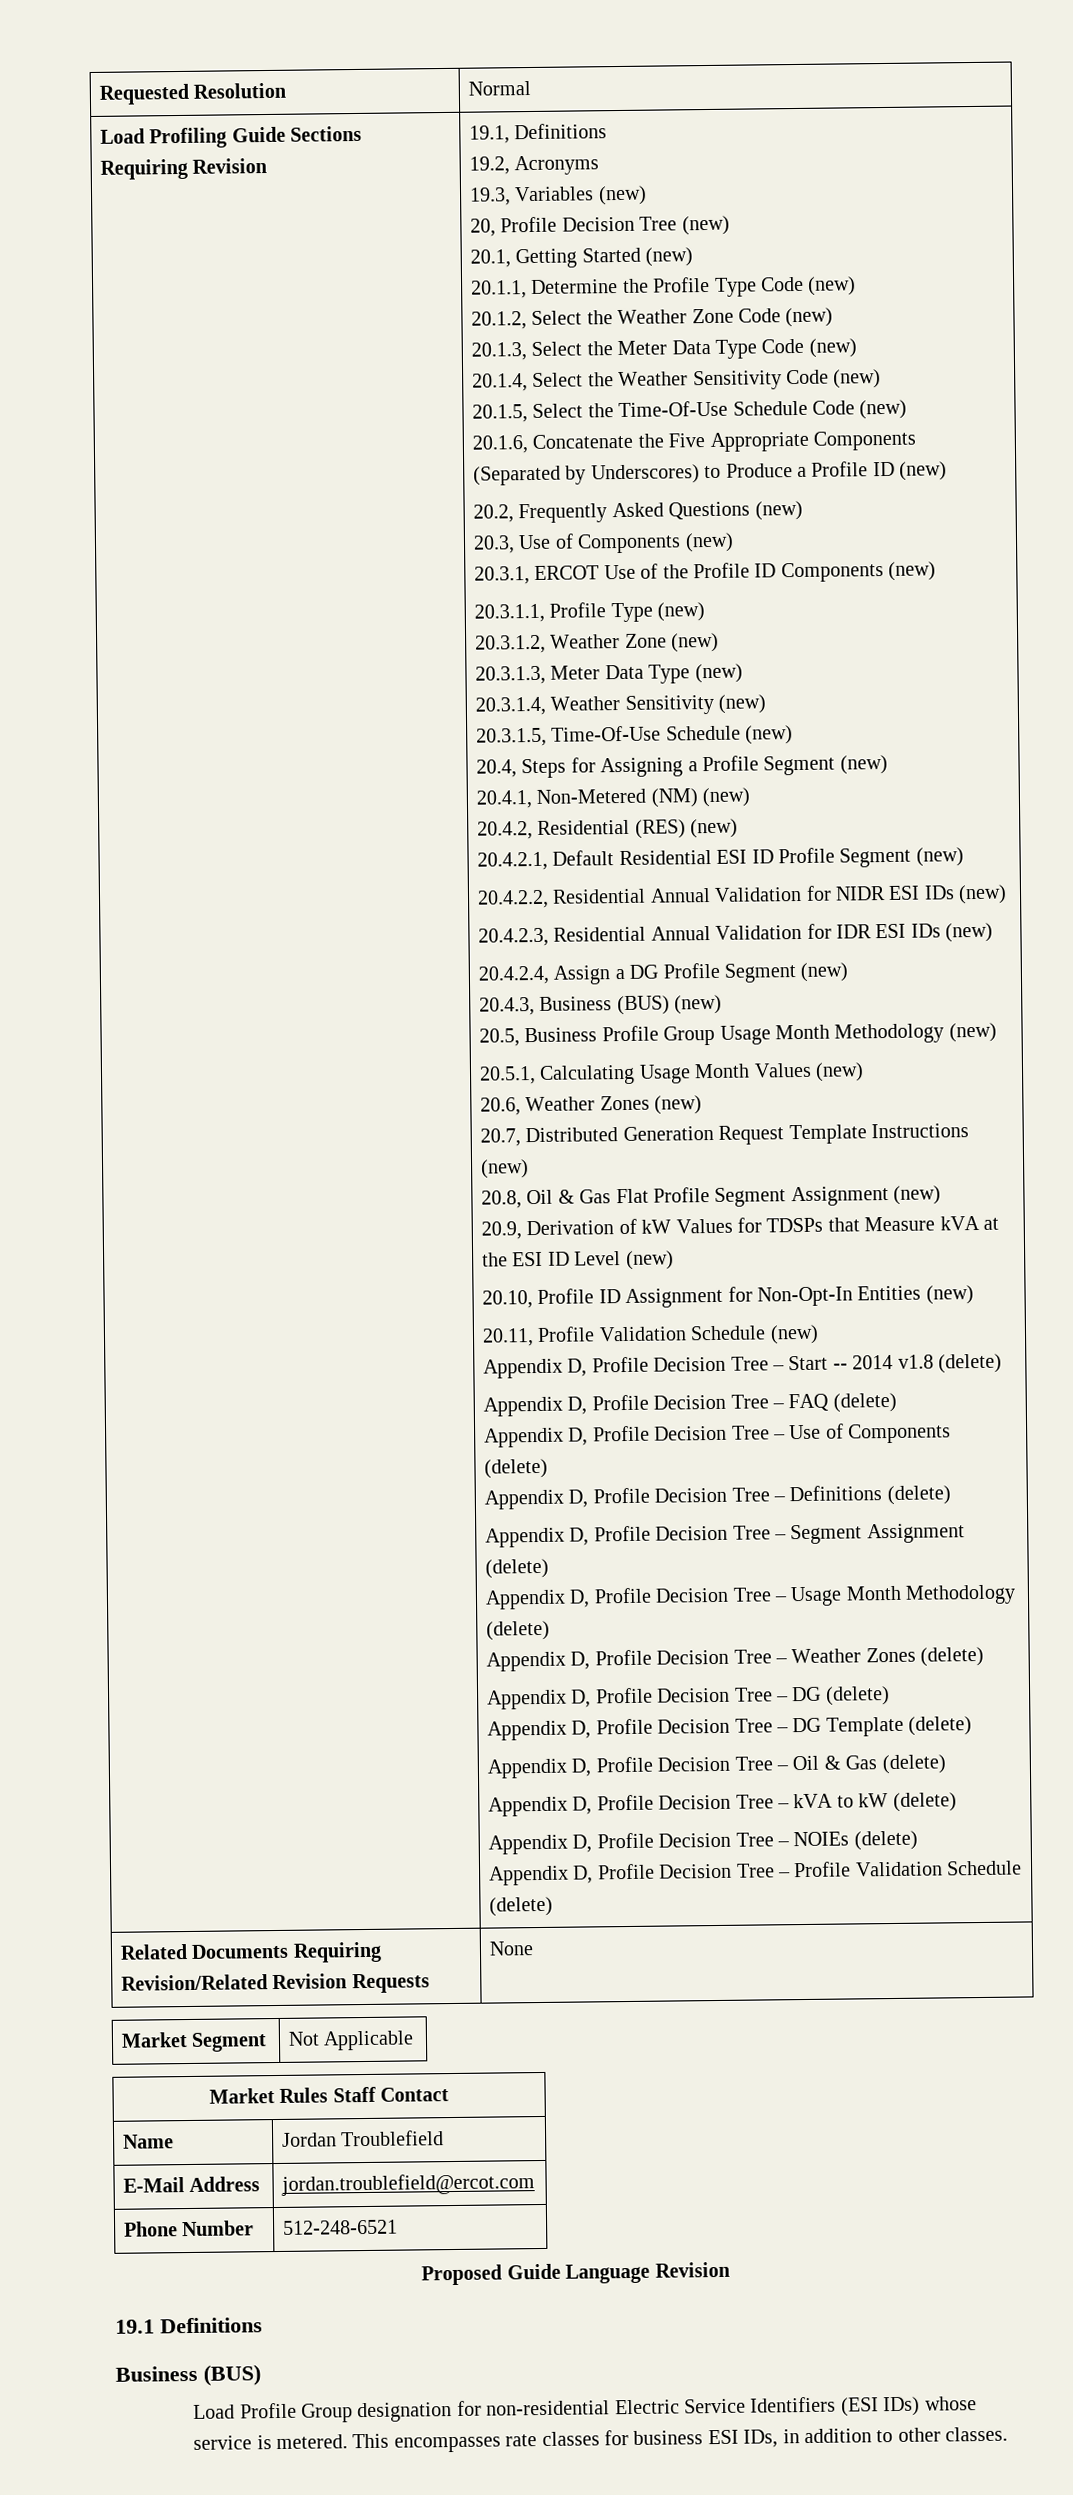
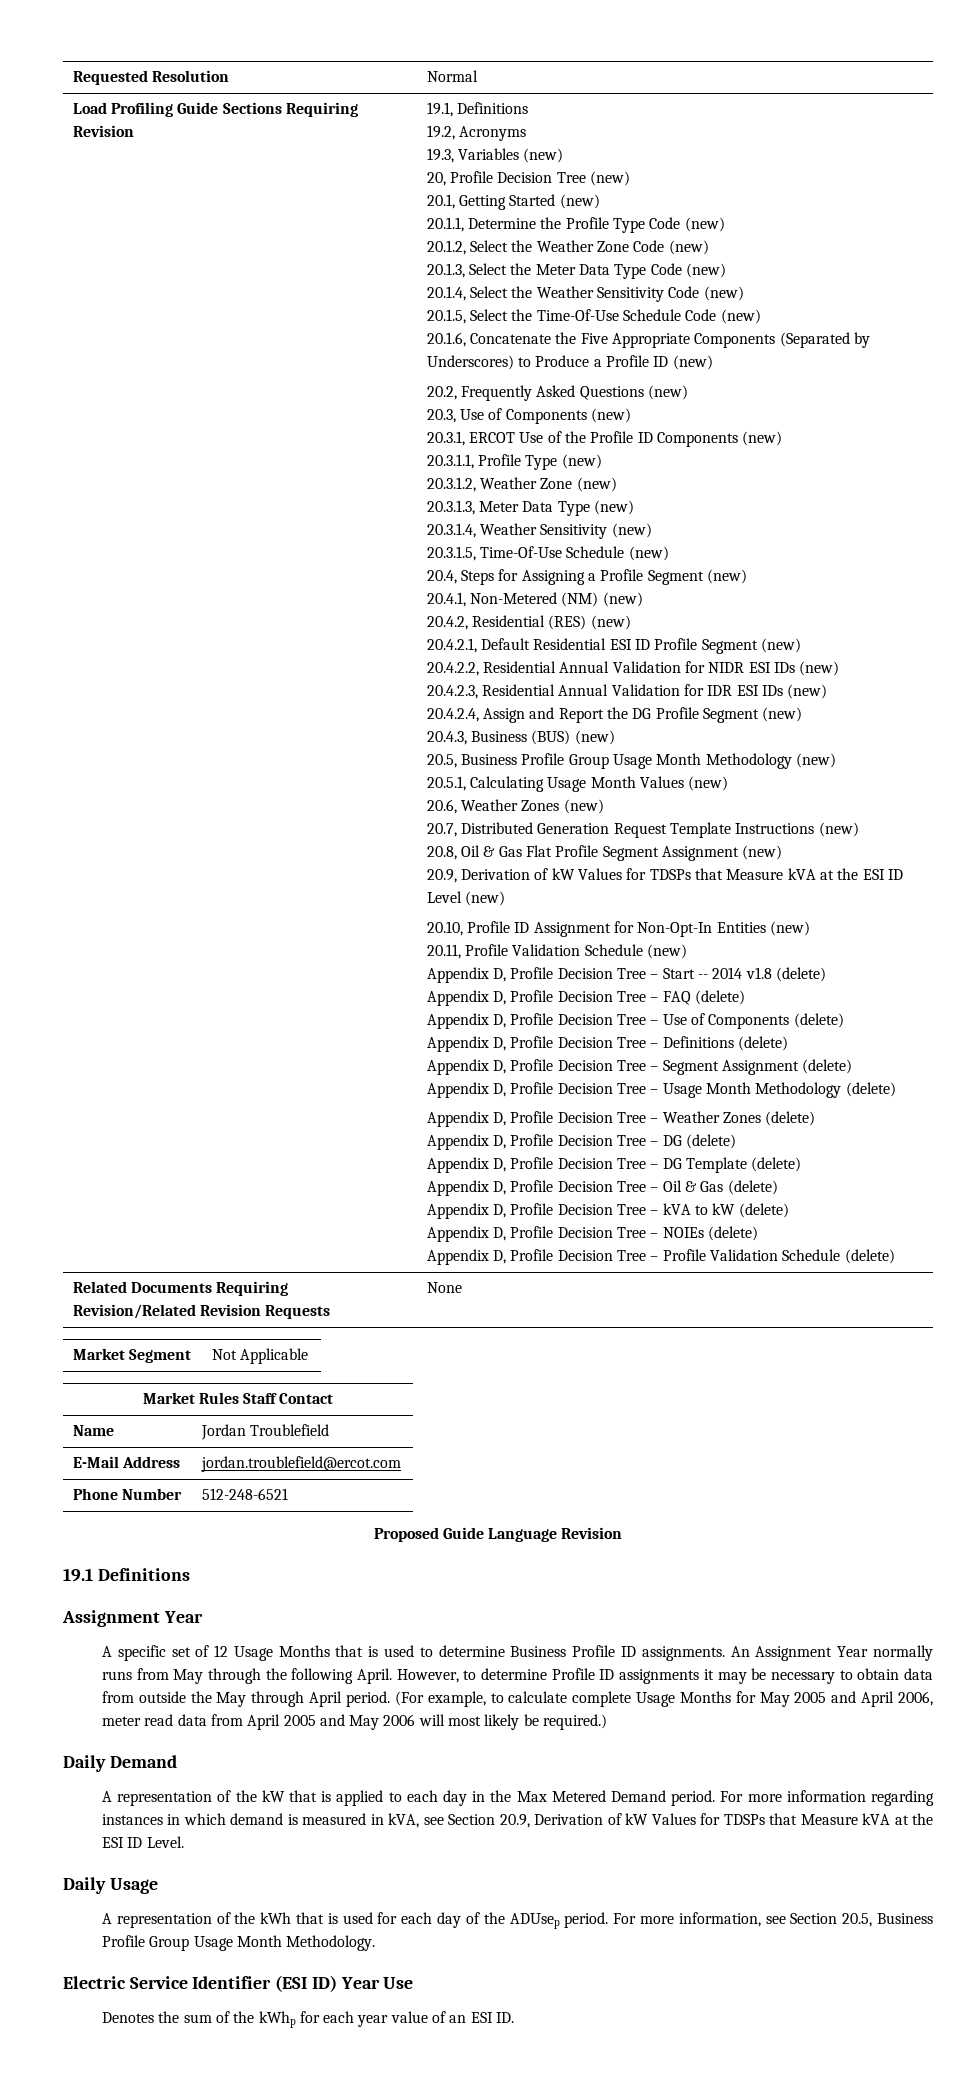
- 20.4.2.4, Assign a DG Profile Segment (new)
+ 20.4.2.4, Assign and Report the DG Profile Segment (new)
  19.1 Definitions
- Business (BUS)
- Load Profile Group designation for non-residential Electric Service Identifiers (ESI IDs) whose service is metered. This encompasses rate classes for business ESI IDs, in addition to other classes.
+ Assignment Year
+ A specific set of 12 Usage Months that is used to determine Business Profile ID assignments. An Assignment Year normally runs from May through the following April. However, to determine Profile ID assignments it may be necessary to obtain data from outside the May through April period. (For example, to calculate complete Usage Months for May 2005 and April 2006, meter read data from April 2005 and May 2006 will most likely be required.)
+ Daily Demand
+ A representation of the kW that is applied to each day in the Max Metered Demand period. For more information regarding instances in which demand is measured in kVA, see Section 20.9, Derivation of kW Values for TDSPs that Measure kVA at the ESI ID Level.
+ Daily Usage
+ A representation of the kWh that is used for each day of the ADUsep period. For more information, see Section 20.5, Business Profile Group Usage Month Methodology.
+ Electric Service Identifier (ESI ID) Year Use
+ Denotes the sum of the kWhp for each year value of an ESI ID.

